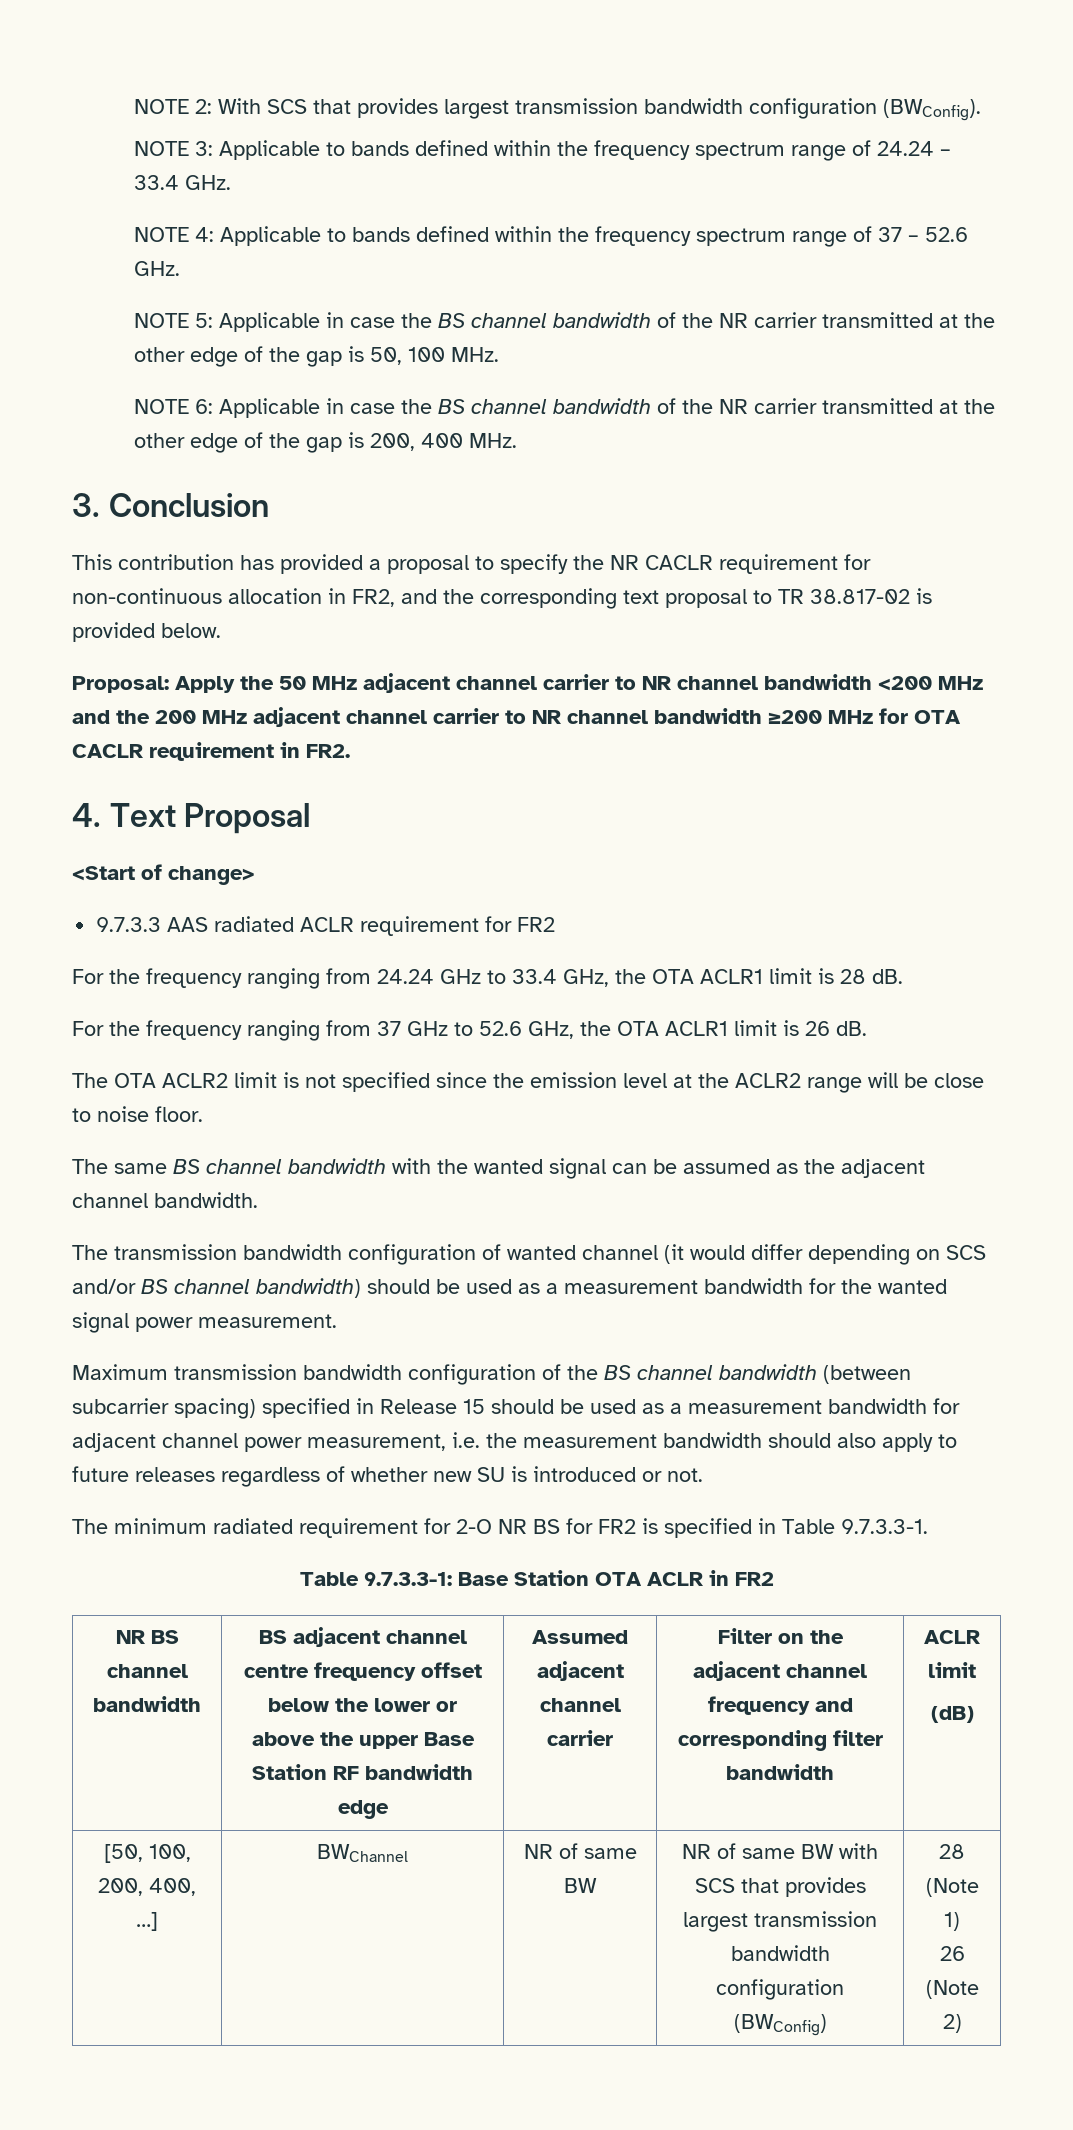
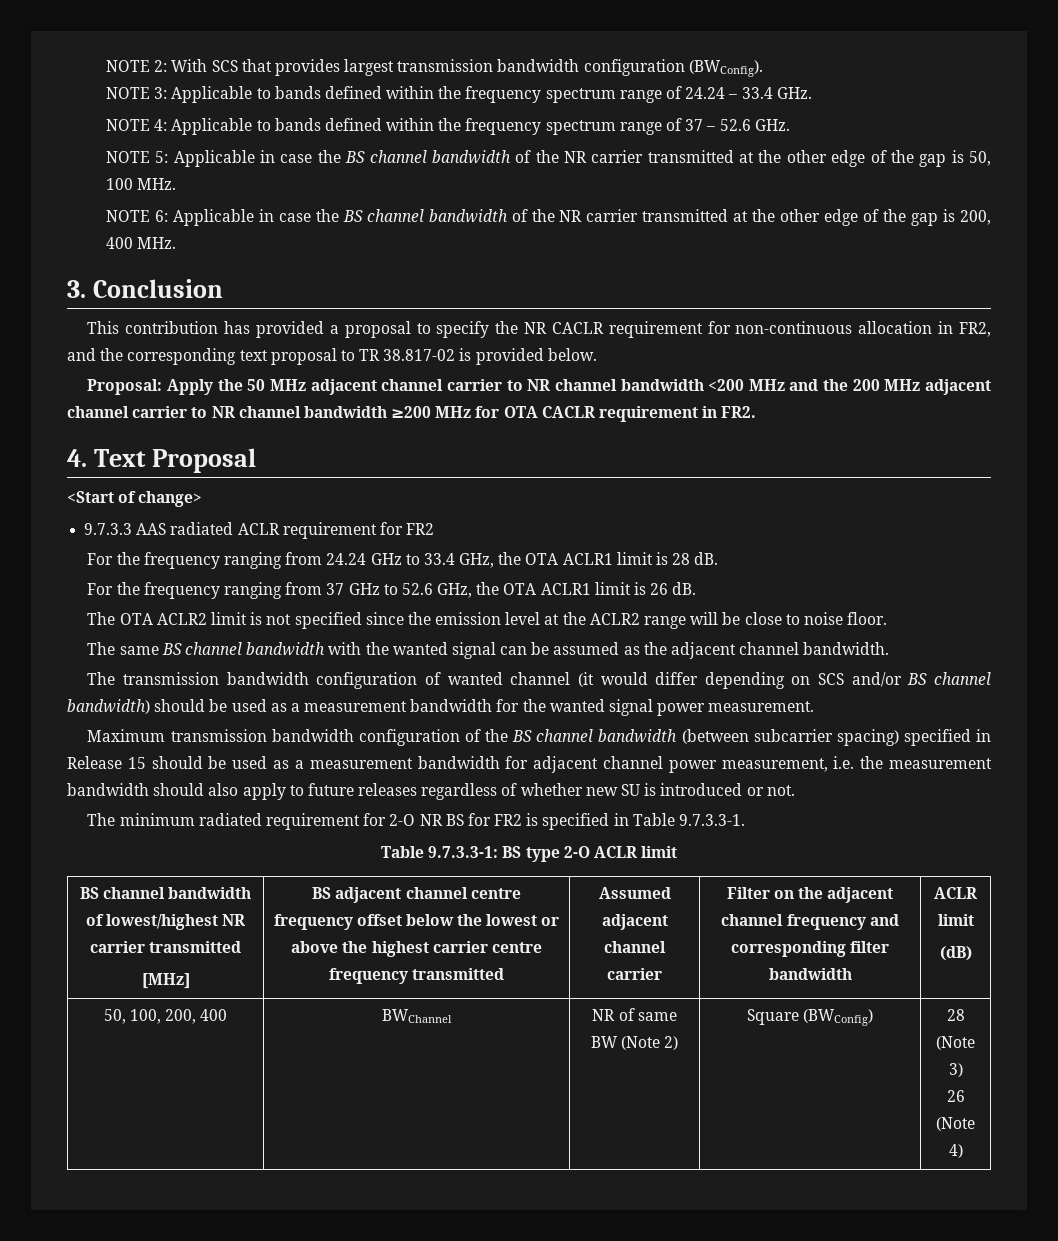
- Table 9.7.3.3-1: Base Station OTA ACLR in FR2
- NR BS channel bandwidth | BS adjacent channel centre frequency offset below the lower or above the upper Base Station RF bandwidth edge | Assumed adjacent channel carrier | Filter on the adjacent channel frequency and corresponding filter bandwidth | ACLR limit
+ Table 9.7.3.3-1: BS type 2-O ACLR limit
+ BS channel bandwidth of lowest/highest NR carrier transmitted
+ [MHz] | BS adjacent channel centre frequency offset below the lowest or above the highest carrier centre frequency transmitted | Assumed adjacent channel carrier | Filter on the adjacent channel frequency and corresponding filter bandwidth | ACLR limit
- [50, 100, 200, 400, …] | BWChannel | NR of same BW | NR of same BW with SCS that provides largest transmission bandwidth configuration (BWConfig) | 28 (Note 1)
- 26 (Note 2)
+ 50, 100, 200, 400 | BWChannel | NR of same BW (Note 2) | Square (BWConfig) | 28 (Note 3)
+ 26 (Note 4)

